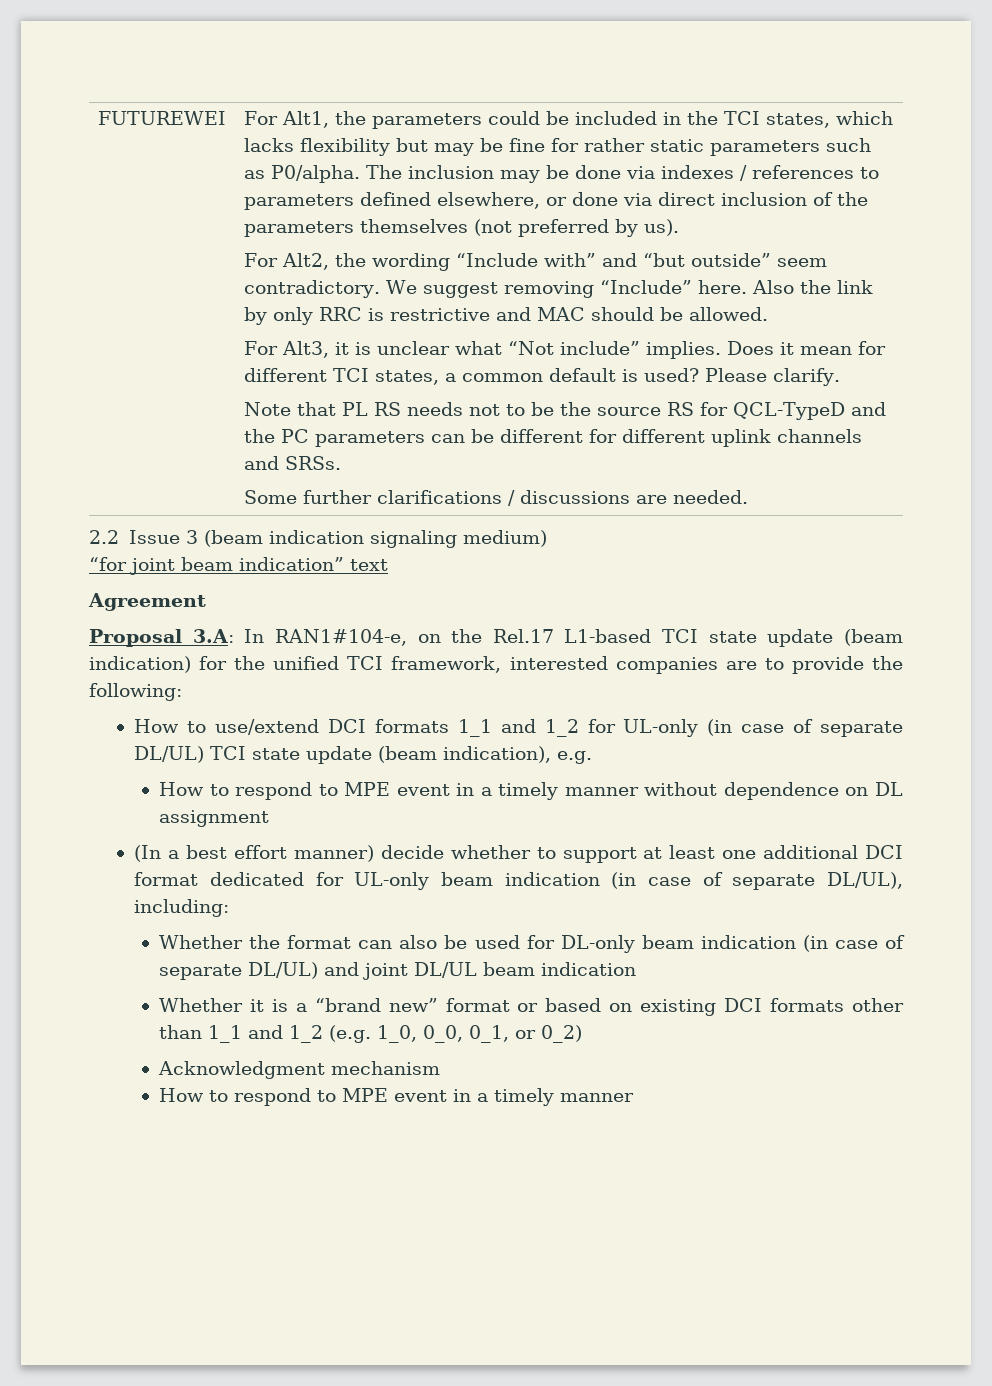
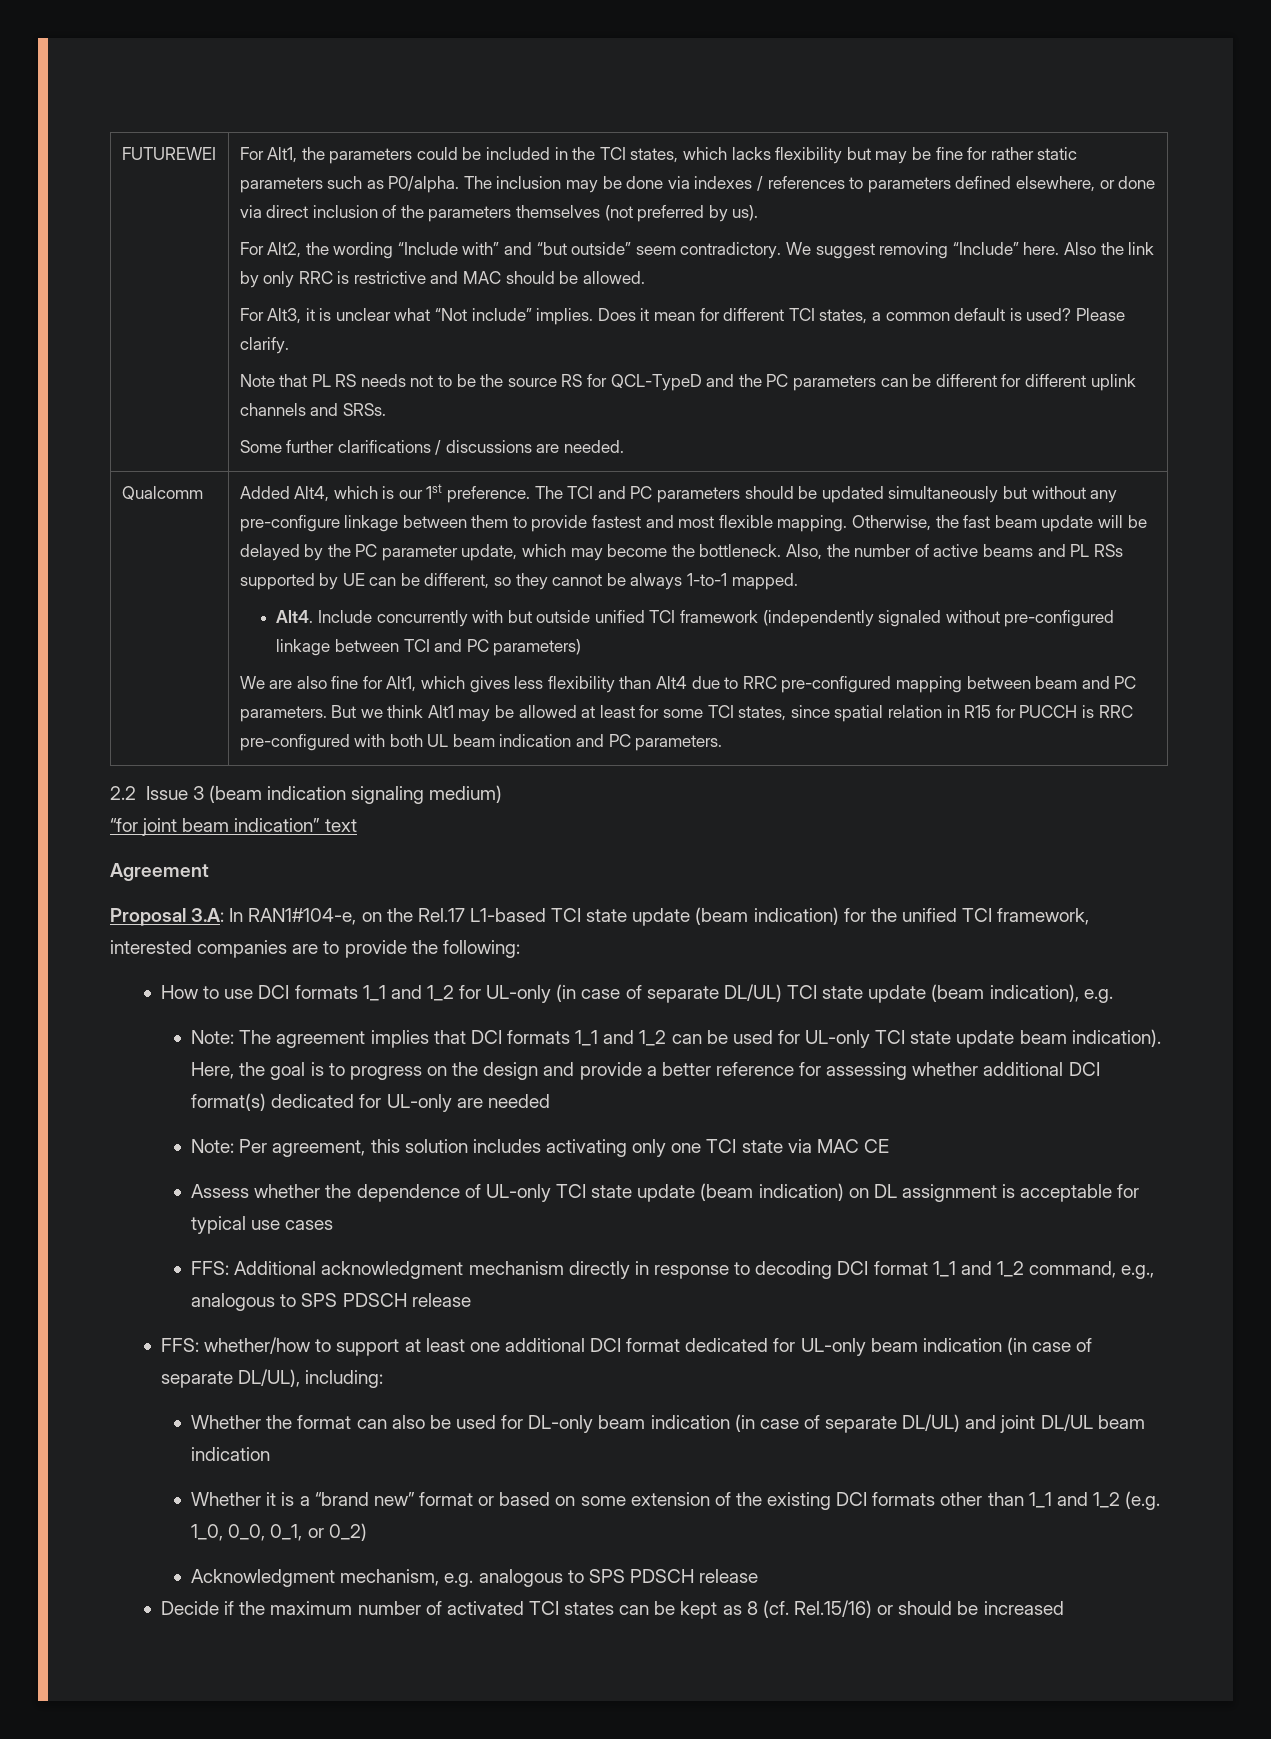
+ Qualcomm | Added Alt4, which is our 1st preference. The TCI and PC parameters should be updated simultaneously but without any pre-configure linkage between them to provide fastest and most flexible mapping. Otherwise, the fast beam update will be delayed by the PC parameter update, which may become the bottleneck. Also, the number of active beams and PL RSs supported by UE can be different, so they cannot be always 1-to-1 mapped.
+ Alt4. Include concurrently with but outside unified TCI framework (independently signaled without pre-configured linkage between TCI and PC parameters)
+ We are also fine for Alt1, which gives less flexibility than Alt4 due to RRC pre-configured mapping between beam and PC parameters. But we think Alt1 may be allowed at least for some TCI states, since spatial relation in R15 for PUCCH is RRC pre-configured with both UL beam indication and PC parameters.
- How to use/extend DCI formats 1_1 and 1_2 for UL-only (in case of separate DL/UL) TCI state update (beam indication), e.g.
+ How to use DCI formats 1_1 and 1_2 for UL-only (in case of separate DL/UL) TCI state update (beam indication), e.g.
- How to respond to MPE event in a timely manner without dependence on DL assignment
- (In a best effort manner) decide whether to support at least one additional DCI format dedicated for UL-only beam indication (in case of separate DL/UL), including:
+ Note: The agreement implies that DCI formats 1_1 and 1_2 can be used for UL-only TCI state update beam indication). Here, the goal is to progress on the design and provide a better reference for assessing whether additional DCI format(s) dedicated for UL-only are needed
+ Note: Per agreement, this solution includes activating only one TCI state via MAC CE
+ Assess whether the dependence of UL-only TCI state update (beam indication) on DL assignment is acceptable for typical use cases
+ FFS: Additional acknowledgment mechanism directly in response to decoding DCI format 1_1 and 1_2 command, e.g., analogous to SPS PDSCH release
+ FFS: whether/how to support at least one additional DCI format dedicated for UL-only beam indication (in case of separate DL/UL), including:
- Whether it is a “brand new” format or based on existing DCI formats other than 1_1 and 1_2 (e.g. 1_0, 0_0, 0_1, or 0_2)
+ Whether it is a “brand new” format or based on some extension of the existing DCI formats other than 1_1 and 1_2 (e.g. 1_0, 0_0, 0_1, or 0_2)
- Acknowledgment mechanism
- How to respond to MPE event in a timely manner
+ Acknowledgment mechanism, e.g. analogous to SPS PDSCH release
+ Decide if the maximum number of activated TCI states can be kept as 8 (cf. Rel.15/16) or should be increased

